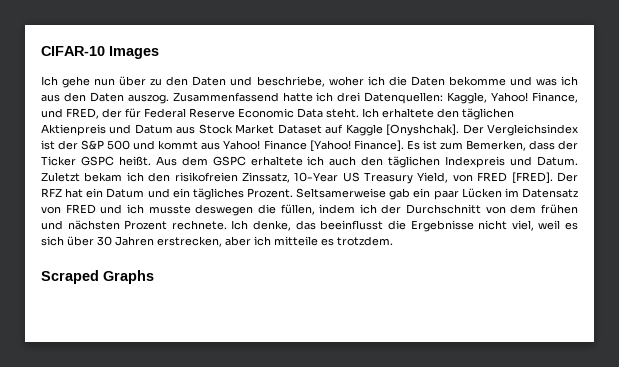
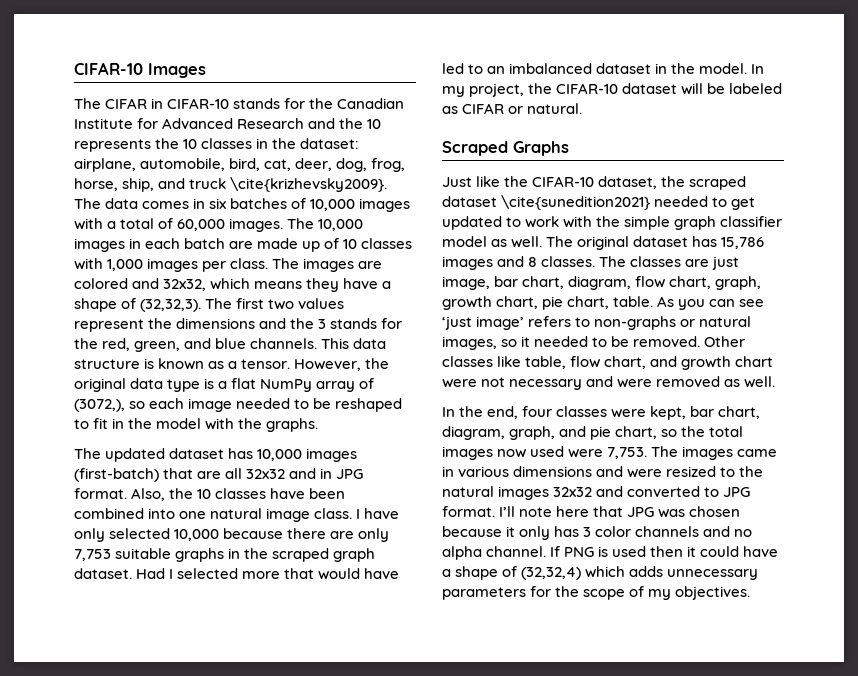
- Ich gehe nun über zu den Daten und beschriebe, woher ich die Daten bekomme und was ich aus den Daten auszog. Zusammenfassend hatte ich drei Datenquellen: Kaggle, Yahoo! Finance, und FRED, der für Federal Reserve Economic Data steht. Ich erhaltete den täglichen Aktienpreis und Datum aus Stock Market Dataset auf Kaggle [Onyshchak]. Der Vergleichsindex ist der S&P 500 und kommt aus Yahoo! Finance [Yahoo! Finance]. Es ist zum Bemerken, dass der Ticker GSPC heißt. Aus dem GSPC erhaltete ich auch den täglichen Indexpreis und Datum. Zuletzt bekam ich den risikofreien Zinssatz, 10-Year US Treasury Yield, von FRED [FRED]. Der RFZ hat ein Datum und ein tägliches Prozent. Seltsamerweise gab ein paar Lücken im Datensatz von FRED und ich musste deswegen die füllen, indem ich der Durchschnitt von dem frühen und nächsten Prozent rechnete. Ich denke, das beeinflusst die Ergebnisse nicht viel, weil es sich über 30 Jahren erstrecken, aber ich mitteile es trotzdem.
+ The CIFAR in CIFAR-10 stands for the Canadian Institute for Advanced Research and the 10 represents the 10 classes in the dataset: airplane, automobile, bird, cat, deer, dog, frog, horse, ship, and truck \cite{krizhevsky2009}. The data comes in six batches of 10,000 images with a total of 60,000 images. The 10,000 images in each batch are made up of 10 classes with 1,000 images per class. The images are colored and 32x32, which means they have a shape of (32,32,3). The first two values represent the dimensions and the 3 stands for the red, green, and blue channels. This data structure is known as a tensor. However, the original data type is a flat NumPy array of (3072,), so each image needed to be reshaped to fit in the model with the graphs.
+ The updated dataset has 10,000 images (first-batch) that are all 32x32 and in JPG format. Also, the 10 classes have been combined into one natural image class. I have only selected 10,000 because there are only 7,753 suitable graphs in the scraped graph dataset. Had I selected more that would have led to an imbalanced dataset in the model. In my project, the CIFAR-10 dataset will be labeled as CIFAR or natural.
  Scraped Graphs
+ Just like the CIFAR-10 dataset, the scraped dataset \cite{sunedition2021} needed to get updated to work with the simple graph classifier model as well. The original dataset has 15,786 images and 8 classes. The classes are just image, bar chart, diagram, flow chart, graph, growth chart, pie chart, table. As you can see ‘just image’ refers to non-graphs or natural images, so it needed to be removed. Other classes like table, flow chart, and growth chart were not necessary and were removed as well.
+ In the end, four classes were kept, bar chart, diagram, graph, and pie chart, so the total images now used were 7,753. The images came in various dimensions and were resized to the natural images 32x32 and converted to JPG format. I’ll note here that JPG was chosen because it only has 3 color channels and no alpha channel. If PNG is used then it could have a shape of (32,32,4) which adds unnecessary parameters for the scope of my objectives.

